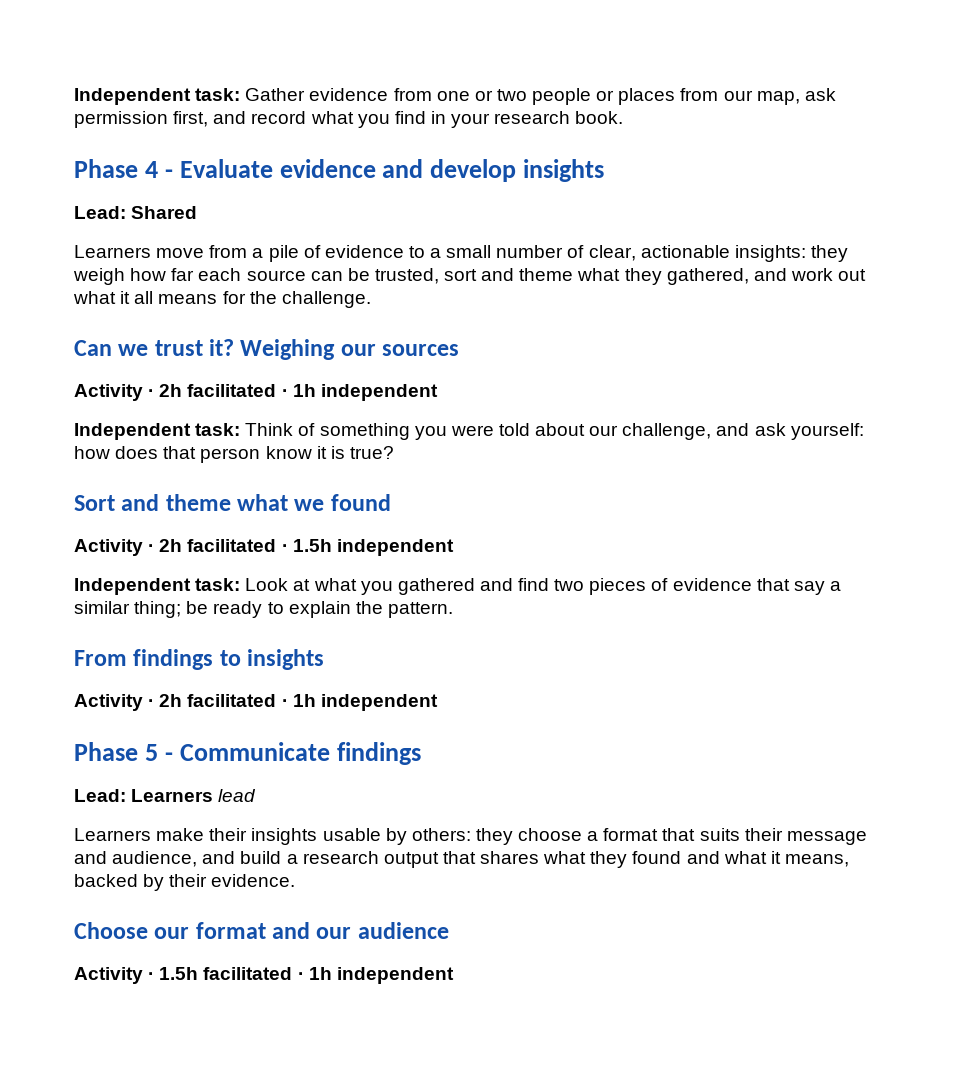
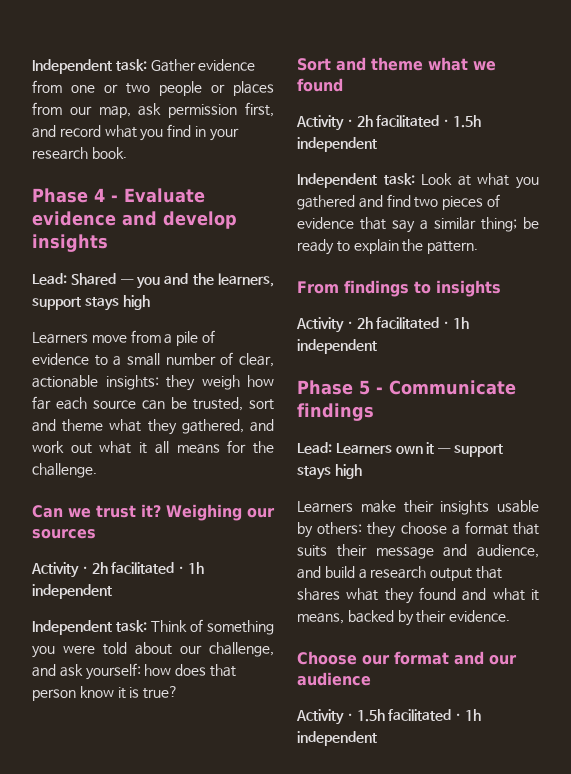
- Lead: Shared
+ Lead: Shared — you and the learners, support stays high
- Lead: Learners lead
+ Lead: Learners own it — support stays high

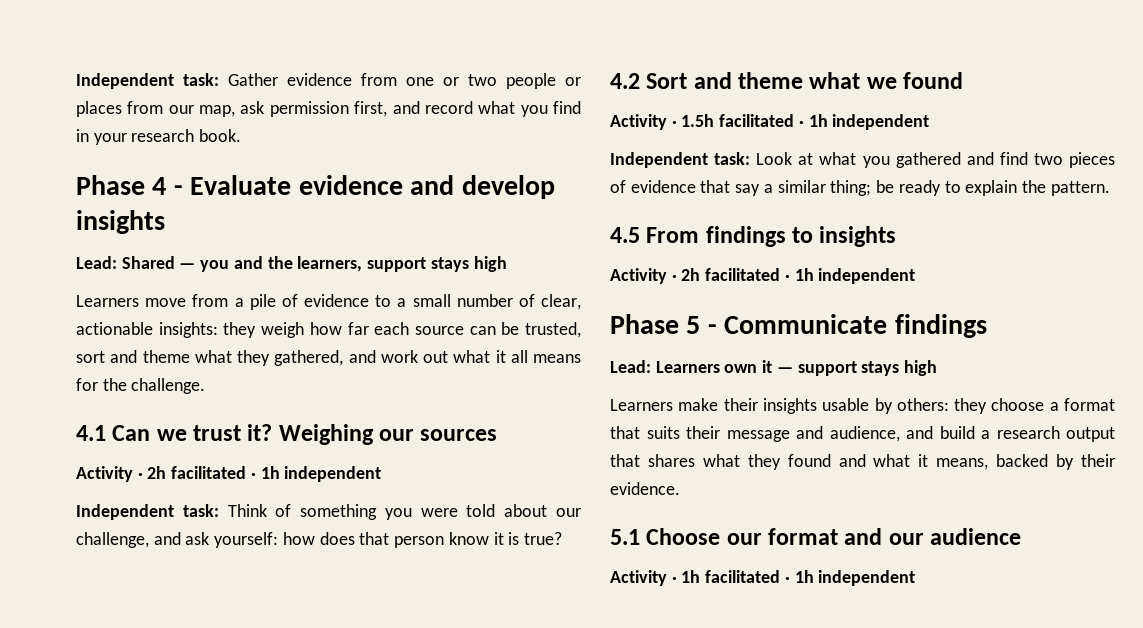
- Can we trust it?
+ 4.1 Can we trust it?
- Sort and theme what we found
+ 4.2 Sort and theme what we found
- Activity · 2h facilitated · 1.5h independent
+ Activity · 1.5h facilitated · 1h independent
- From findings to insights
+ 4.5 From findings to insights
- Choose our format and our audience
+ 5.1 Choose our format and our audience
- Activity · 1.5h facilitated · 1h independent
+ Activity · 1h facilitated · 1h independent

